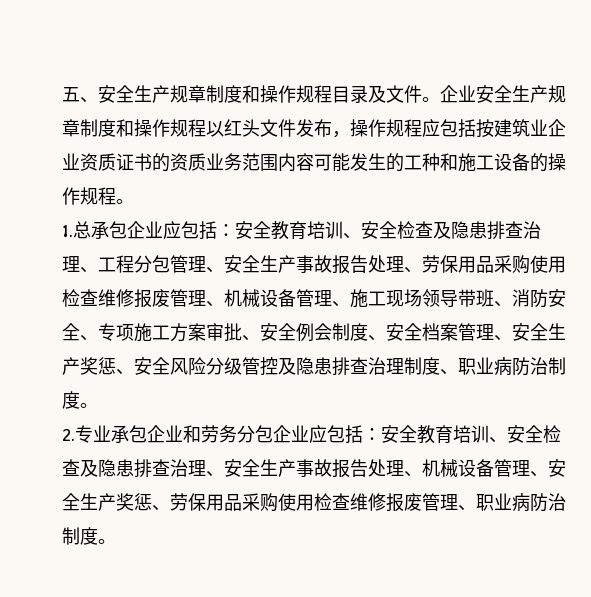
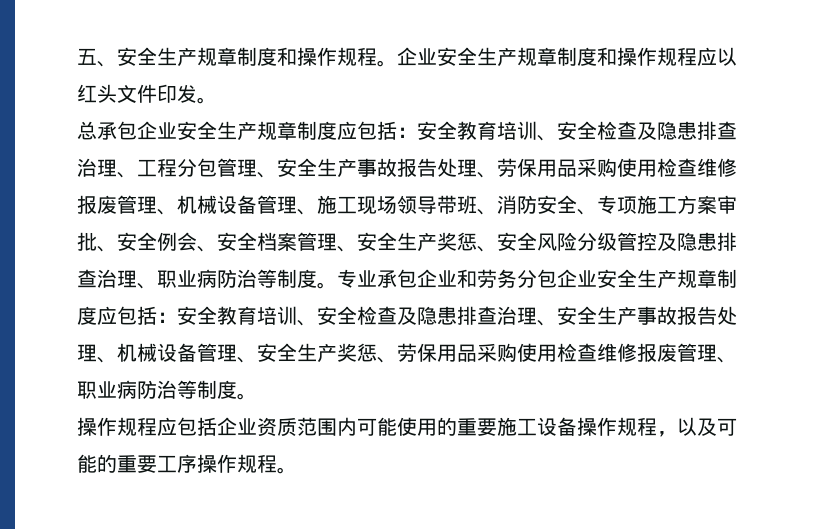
- 五、安全生产规章制度和操作规程目录及文件。
+ 五、安全生产规章制度和操作规程。
- 企业安全生产规章制度和操作规程以红头文件发布，操作规程应包括按建筑业企业资质证书的资质业务范围内容可能发生的工种和施工设备的操作规程。
- 1.总承包企业应包括：
+ 企业安全生产规章制度和操作规程应以红头文件印发。
+ 总承包企业安全生产规章制度应包括：
- 安全教育培训、安全检查及隐患排查治理、工程分包管理、安全生产事故报告处理、劳保用品采购使用检查维修报废管理、机械设备管理、施工现场领导带班、消防安全、专项施工方案审批、安全例会制度、安全档案管理、安全生产奖惩、安全风险分级管控及隐患排查治理制度、职业病防治制度。
- 2.专业承包企业和劳务分包企业应包括：
+ 安全教育培训、安全检查及隐患排查治理、工程分包管理、安全生产事故报告处理、劳保用品采购使用检查维修报废管理、机械设备管理、施工现场领导带班、消防安全、专项施工方案审批、安全例会、安全档案管理、安全生产奖惩、安全风险分级管控及隐患排查治理、职业病防治等制度。专业承包企业和劳务分包企业安全生产规章制度应包括：
- 安全教育培训、安全检查及隐患排查治理、安全生产事故报告处理、机械设备管理、安全生产奖惩、劳保用品采购使用检查维修报废管理、职业病防治制度。
+ 安全教育培训、安全检查及隐患排查治理、安全生产事故报告处理、机械设备管理、安全生产奖惩、劳保用品采购使用检查维修报废管理、职业病防治等制度。
+ 操作规程应包括企业资质范围内可能使用的重要施工设备操作规程，以及可能的重要工序操作规程。

